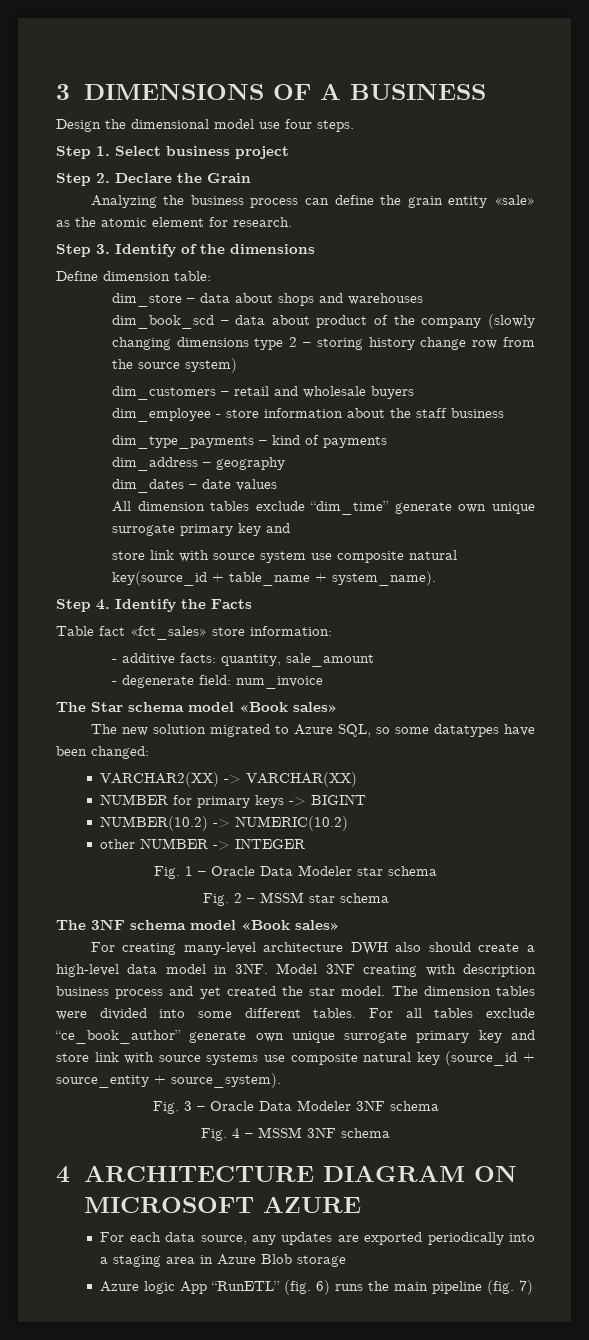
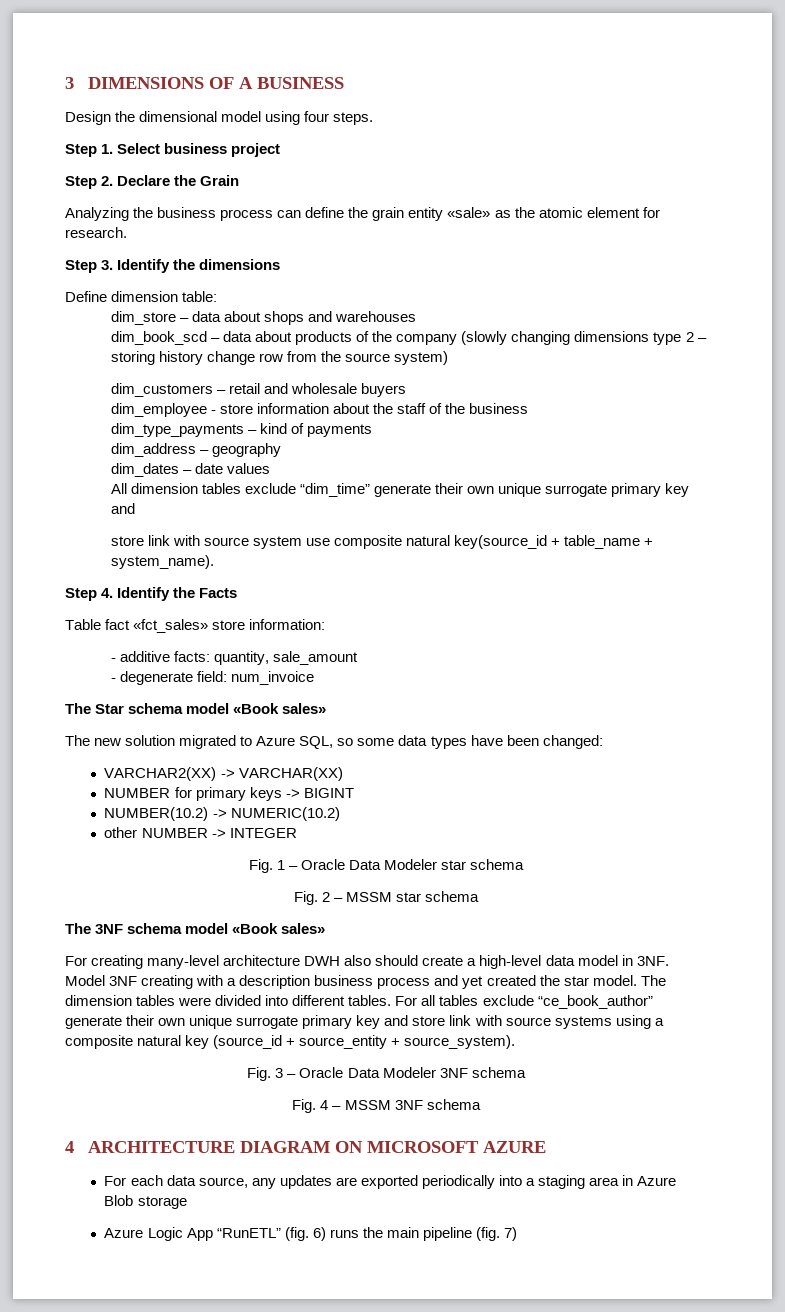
- Design the dimensional model use four steps.
+ Design the dimensional model using four steps.
- Step 3. Identify of the dimensions
+ Step 3. Identify the dimensions
- dim_book_scd – data about product of the company (slowly changing dimensions type 2 – storing history change row from the source system)
+ dim_book_scd – data about products of the company (slowly changing dimensions type 2 – storing history change row from the source system)
- dim_employee - store information about the staff business
+ dim_employee - store information about the staff of the business
- All dimension tables exclude “dim_time” generate own unique surrogate primary key and
+ All dimension tables exclude “dim_time” generate their own unique surrogate primary key and
- The new solution migrated to Azure SQL, so some datatypes have been changed:
+ The new solution migrated to Azure SQL, so some data types have been changed:
- Model 3NF creating with description business process and yet created the star model.
+ Model 3NF creating with a description business process and yet created the star model.
- The dimension tables were divided into some different tables.
+ The dimension tables were divided into different tables.
- For all tables exclude “ce_book_author” generate own unique surrogate primary key and store link with source systems use composite natural key (source_id + source_entity + source_system).
+ For all tables exclude “ce_book_author” generate their own unique surrogate primary key and store link with source systems using a composite natural key (source_id + source_entity + source_system).
- Azure logic App “RunETL” (fig. 6) runs the main pipeline (fig. 7)
+ Azure Logic App “RunETL” (fig. 6) runs the main pipeline (fig. 7)

